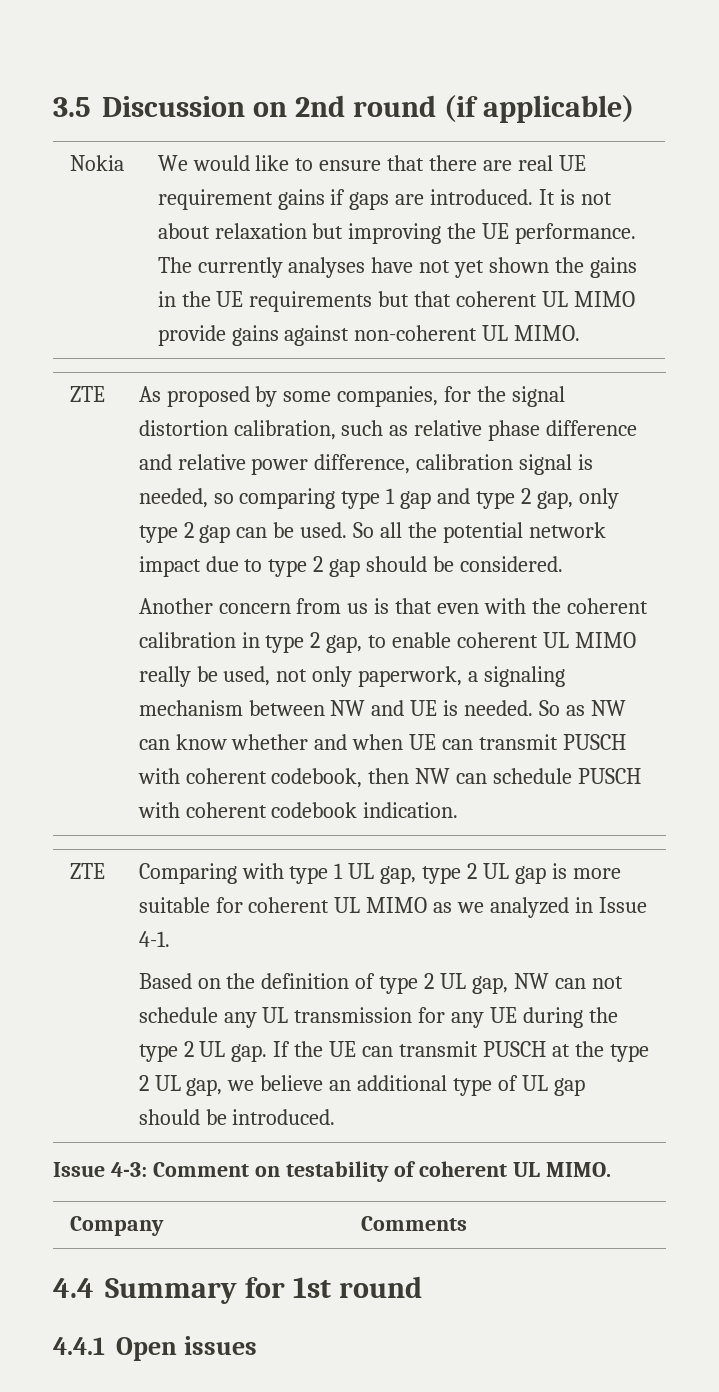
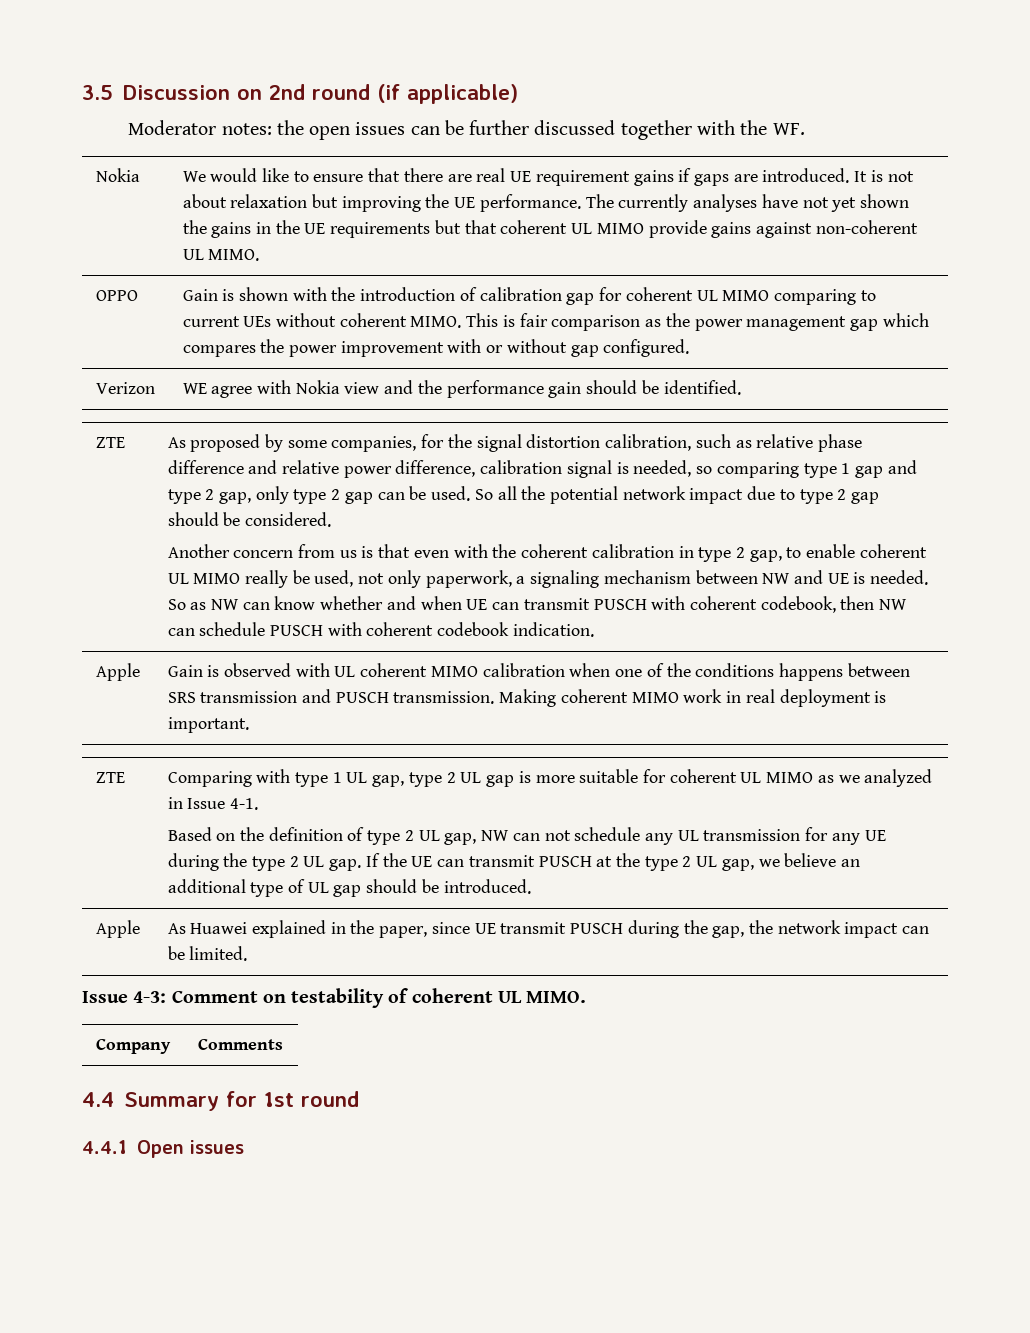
+ Moderator notes: the open issues can be further discussed together with the WF.
+ OPPO | Gain is shown with the introduction of calibration gap for coherent UL MIMO comparing to current UEs without coherent MIMO. This is fair comparison as the power management gap which compares the power improvement with or without gap configured.
+ Verizon | WE agree with Nokia view and the performance gain should be identified.
+ Apple | Gain is observed with UL coherent MIMO calibration when one of the conditions happens between SRS transmission and PUSCH transmission. Making coherent MIMO work in real deployment is important.
+ Apple | As Huawei explained in the paper, since UE transmit PUSCH during the gap, the network impact can be limited.

